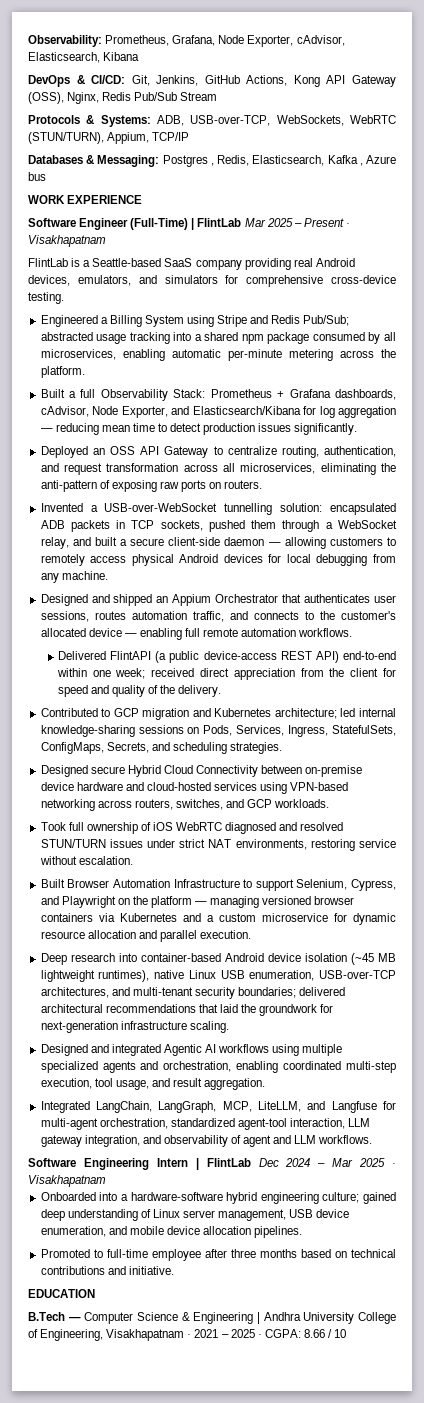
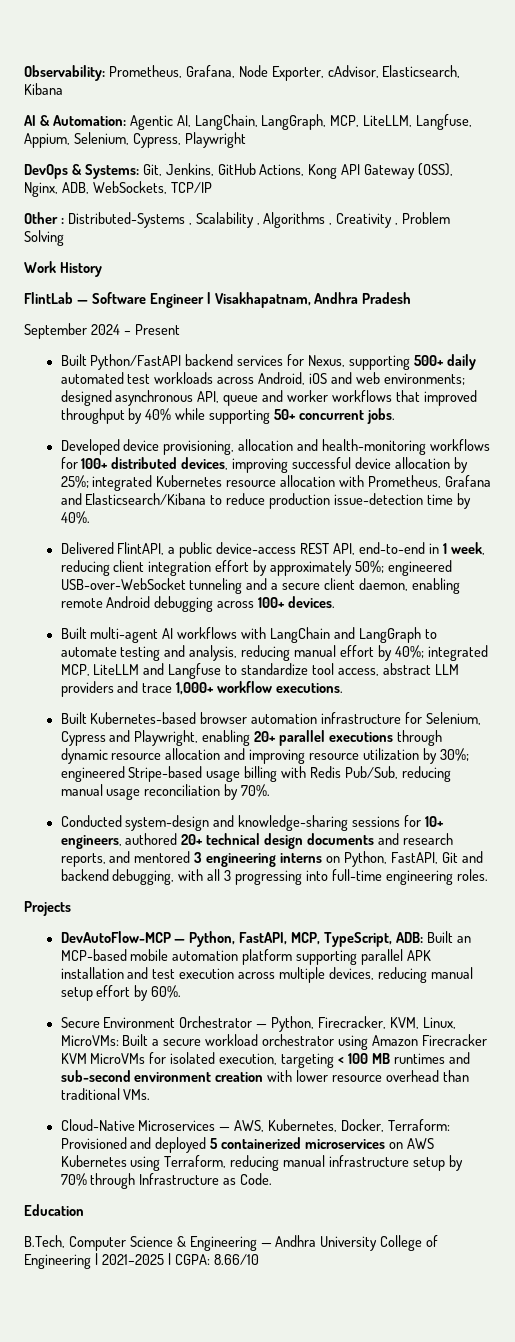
+ AI & Automation: Agentic AI, LangChain, LangGraph, MCP, LiteLLM, Langfuse, Appium, Selenium, Cypress, Playwright
- DevOps & CI/CD: Git, Jenkins, GitHub Actions, Kong API Gateway (OSS), Nginx, Redis Pub/Sub Stream
- Protocols & Systems: ADB, USB-over-TCP, WebSockets, WebRTC (STUN/TURN), Appium, TCP/IP
- Databases & Messaging: Postgres , Redis, Elasticsearch, Kafka , Azure bus
- WORK EXPERIENCE
- Software Engineer (Full-Time) | FlintLab Mar 2025 – Present · Visakhapatnam
- FlintLab is a Seattle-based SaaS company providing real Android devices, emulators, and simulators for comprehensive cross-device testing.
- Engineered a Billing System using Stripe and Redis Pub/Sub; abstracted usage tracking into a shared npm package consumed by all microservices, enabling automatic per-minute metering across the platform.
- Built a full Observability Stack: Prometheus + Grafana dashboards, cAdvisor, Node Exporter, and Elasticsearch/Kibana for log aggregation — reducing mean time to detect production issues significantly.
- Deployed an OSS API Gateway to centralize routing, authentication, and request transformation across all microservices, eliminating the anti-pattern of exposing raw ports on routers.
- Invented a USB-over-WebSocket tunnelling solution: encapsulated ADB packets in TCP sockets, pushed them through a WebSocket relay, and built a secure client-side daemon — allowing customers to remotely access physical Android devices for local debugging from any machine.
- Designed and shipped an Appium Orchestrator that authenticates user sessions, routes automation traffic, and connects to the customer's allocated device — enabling full remote automation workflows.
+ DevOps & Systems: Git, Jenkins, GitHub Actions, Kong API Gateway (OSS), Nginx, ADB, WebSockets, TCP/IP
+ Other : Distributed-Systems , Scalability , Algorithms , Creativity , Problem Solving
+ Work History
+ FlintLab — Software Engineer | Visakhapatnam, Andhra Pradesh
+ September 2024 – Present
+ Built Python/FastAPI backend services for Nexus, supporting 500+ daily automated test workloads across Android, iOS and web environments; designed asynchronous API, queue and worker workflows that improved throughput by 40% while supporting 50+ concurrent jobs.
+ Developed device provisioning, allocation and health-monitoring workflows for 100+ distributed devices, improving successful device allocation by 25%; integrated Kubernetes resource allocation with Prometheus, Grafana and Elasticsearch/Kibana to reduce production issue-detection time by 40%.
- Delivered FlintAPI (a public device-access REST API) end-to-end within one week; received direct appreciation from the client for speed and quality of the delivery.
- Contributed to GCP migration and Kubernetes architecture; led internal knowledge-sharing sessions on Pods, Services, Ingress, StatefulSets, ConfigMaps, Secrets, and scheduling strategies.
- Designed secure Hybrid Cloud Connectivity between on-premise device hardware and cloud-hosted services using VPN-based networking across routers, switches, and GCP workloads.
- Took full ownership of iOS WebRTC diagnosed and resolved STUN/TURN issues under strict NAT environments, restoring service without escalation.
- Built Browser Automation Infrastructure to support Selenium, Cypress, and Playwright on the platform — managing versioned browser containers via Kubernetes and a custom microservice for dynamic resource allocation and parallel execution.
- Deep research into container-based Android device isolation (~45 MB lightweight runtimes), native Linux USB enumeration, USB-over-TCP architectures, and multi-tenant security boundaries; delivered architectural recommendations that laid the groundwork for next-generation infrastructure scaling.
- Designed and integrated Agentic AI workflows using multiple specialized agents and orchestration, enabling coordinated multi-step execution, tool usage, and result aggregation.
- Integrated LangChain, LangGraph, MCP, LiteLLM, and Langfuse for multi-agent orchestration, standardized agent-tool interaction, LLM gateway integration, and observability of agent and LLM workflows.
- Software Engineering Intern | FlintLab Dec 2024 – Mar 2025 · Visakhapatnam
- Onboarded into a hardware-software hybrid engineering culture; gained deep understanding of Linux server management, USB device enumeration, and mobile device allocation pipelines.
- Promoted to full-time employee after three months based on technical contributions and initiative.
- EDUCATION
- B.Tech — Computer Science & Engineering | Andhra University College of Engineering, Visakhapatnam · 2021 – 2025 · CGPA: 8.66 / 10
+ Delivered FlintAPI, a public device-access REST API, end-to-end in 1 week, reducing client integration effort by approximately 50%; engineered USB-over-WebSocket tunneling and a secure client daemon, enabling remote Android debugging across 100+ devices.
+ Built multi-agent AI workflows with LangChain and LangGraph to automate testing and analysis, reducing manual effort by 40%; integrated MCP, LiteLLM and Langfuse to standardize tool access, abstract LLM providers and trace 1,000+ workflow executions.
+ Built Kubernetes-based browser automation infrastructure for Selenium, Cypress and Playwright, enabling 20+ parallel executions through dynamic resource allocation and improving resource utilization by 30%; engineered Stripe-based usage billing with Redis Pub/Sub, reducing manual usage reconciliation by 70%.
+ Conducted system-design and knowledge-sharing sessions for 10+ engineers, authored 20+ technical design documents and research reports, and mentored 3 engineering interns on Python, FastAPI, Git and backend debugging, with all 3 progressing into full-time engineering roles.
+ Projects
+ DevAutoFlow-MCP — Python, FastAPI, MCP, TypeScript, ADB: Built an MCP-based mobile automation platform supporting parallel APK installation and test execution across multiple devices, reducing manual setup effort by 60%.
+ Secure Environment Orchestrator — Python, Firecracker, KVM, Linux, MicroVMs: Built a secure workload orchestrator using Amazon Firecracker KVM MicroVMs for isolated execution, targeting < 100 MB runtimes and sub-second environment creation with lower resource overhead than traditional VMs.
+ Cloud-Native Microservices — AWS, Kubernetes, Docker, Terraform: Provisioned and deployed 5 containerized microservices on AWS Kubernetes using Terraform, reducing manual infrastructure setup by 70% through Infrastructure as Code.
+ Education
+ B.Tech, Computer Science & Engineering — Andhra University College of Engineering | 2021–2025 | CGPA: 8.66/10

